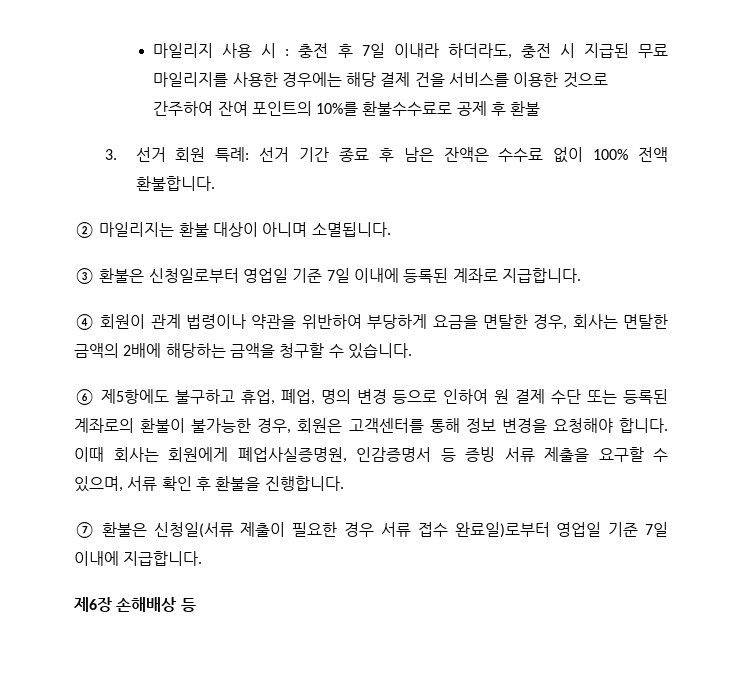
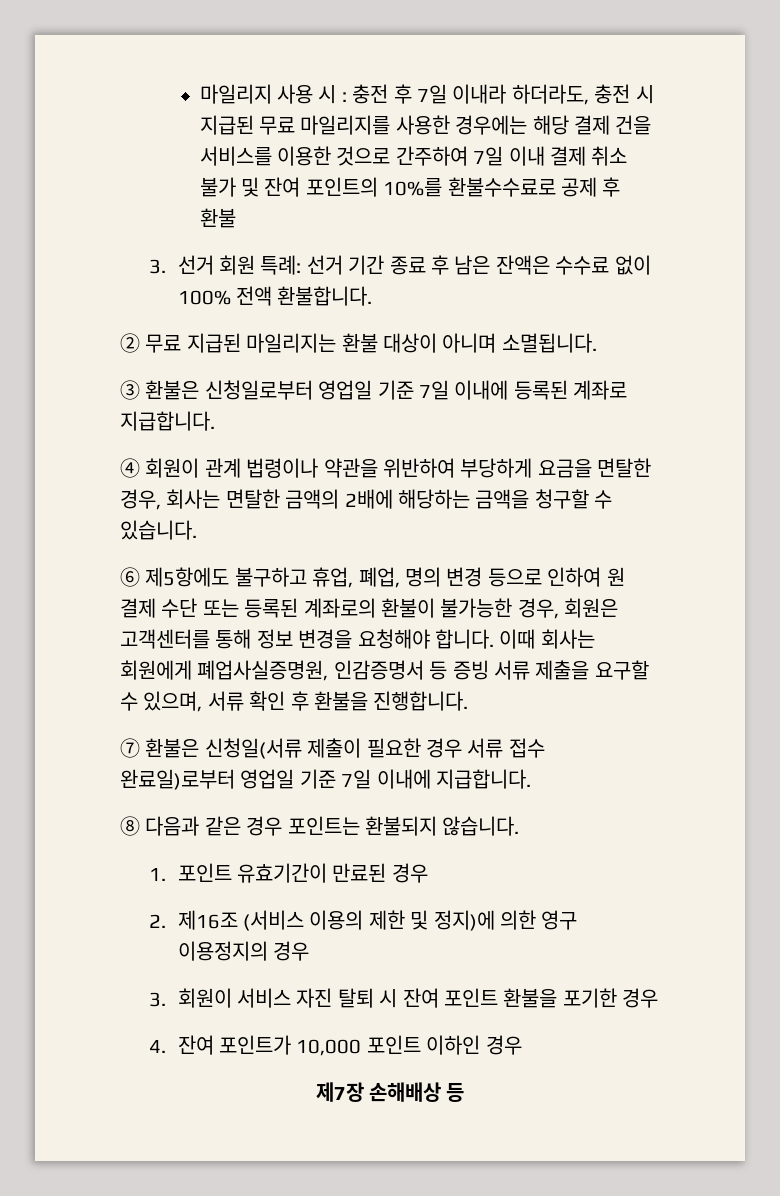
- 마일리지 사용 시 : 충전 후 7일 이내라 하더라도, 충전 시 지급된 무료 마일리지를 사용한 경우에는 해당 결제 건을 서비스를 이용한 것으로 간주하여 잔여 포인트의 10%를 환불수수료로 공제 후 환불
+ 마일리지 사용 시 : 충전 후 7일 이내라 하더라도, 충전 시 지급된 무료 마일리지를 사용한 경우에는 해당 결제 건을 서비스를 이용한 것으로 간주하여 7일 이내 결제 취소 불가 및 잔여 포인트의 10%를 환불수수료로 공제 후 환불
- ② 마일리지는 환불 대상이 아니며 소멸됩니다.
+ ② 무료 지급된 마일리지는 환불 대상이 아니며 소멸됩니다.
- 제6장 손해배상 등
+ ⑧ 다음과 같은 경우 포인트는 환불되지 않습니다.
+ 1. 포인트 유효기간이 만료된 경우
+ 2. 제16조 (서비스 이용의 제한 및 정지)에 의한 영구 이용정지의 경우
+ 3. 회원이 서비스 자진 탈퇴 시 잔여 포인트 환불을 포기한 경우
+ 4. 잔여 포인트가 10,000 포인트 이하인 경우
+ 제7장 손해배상 등

